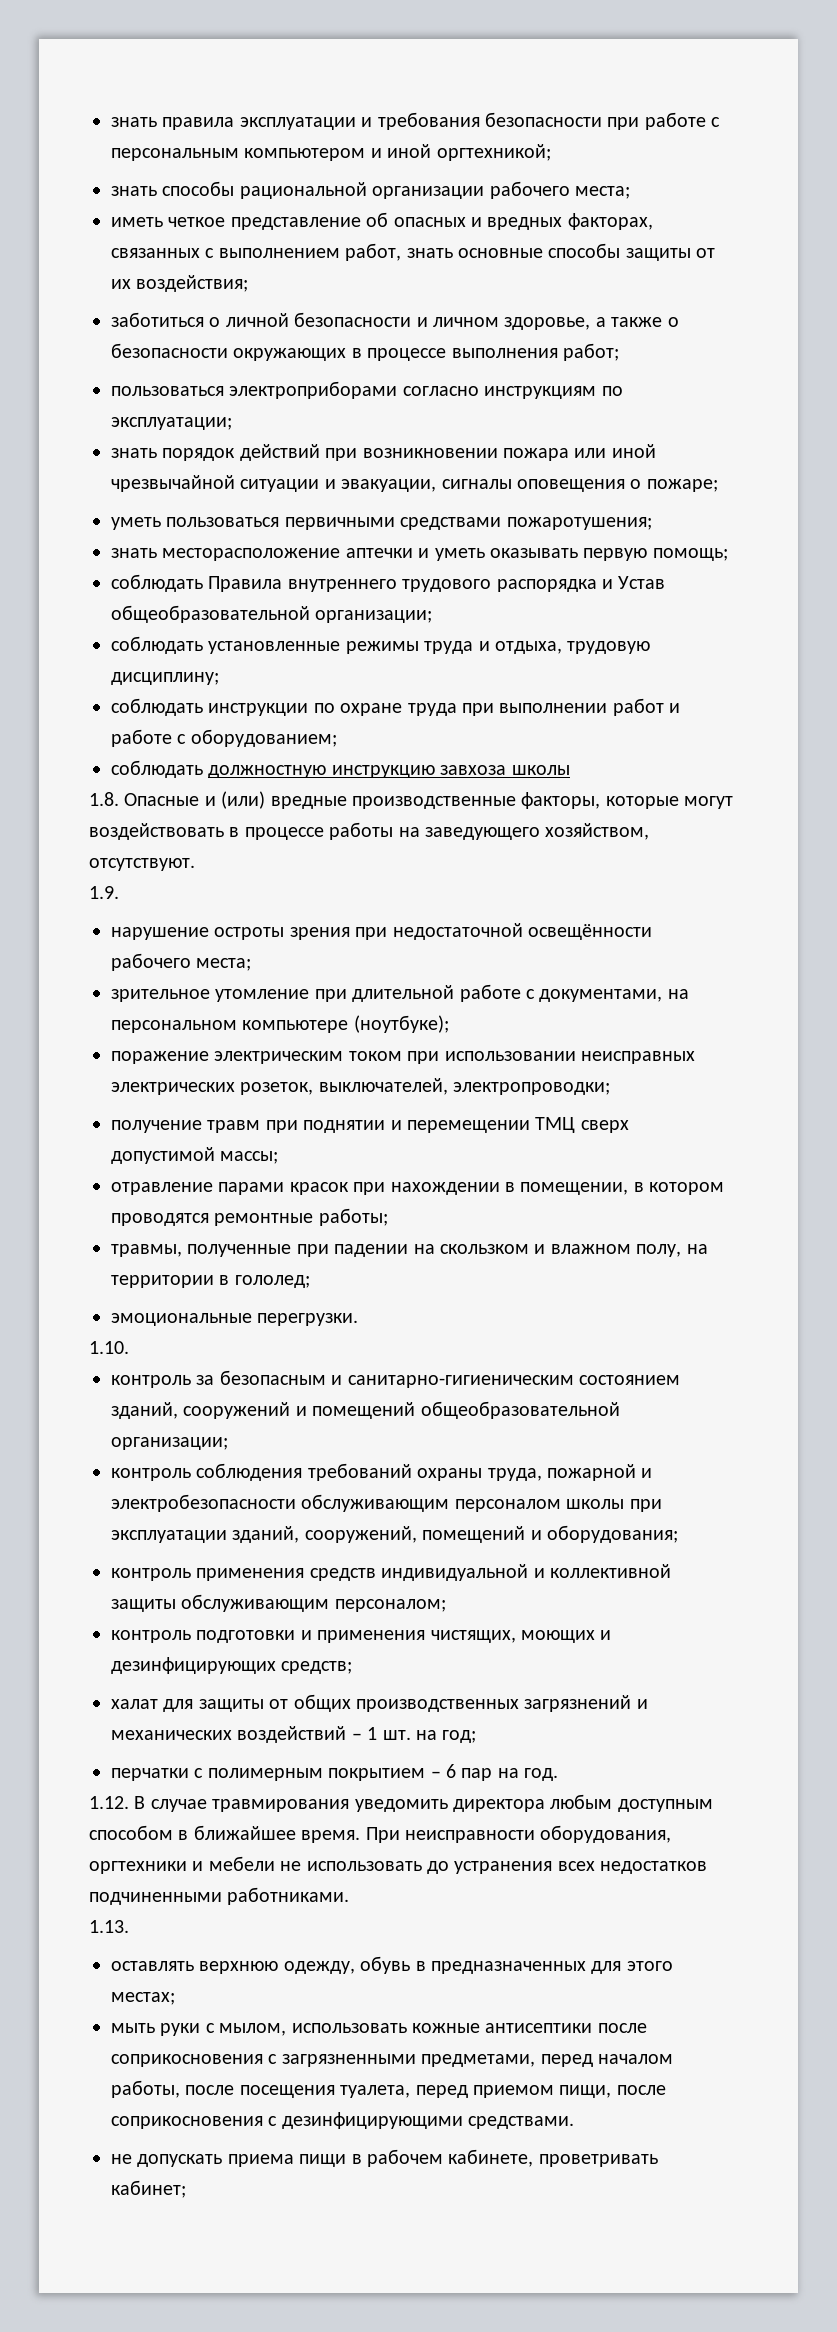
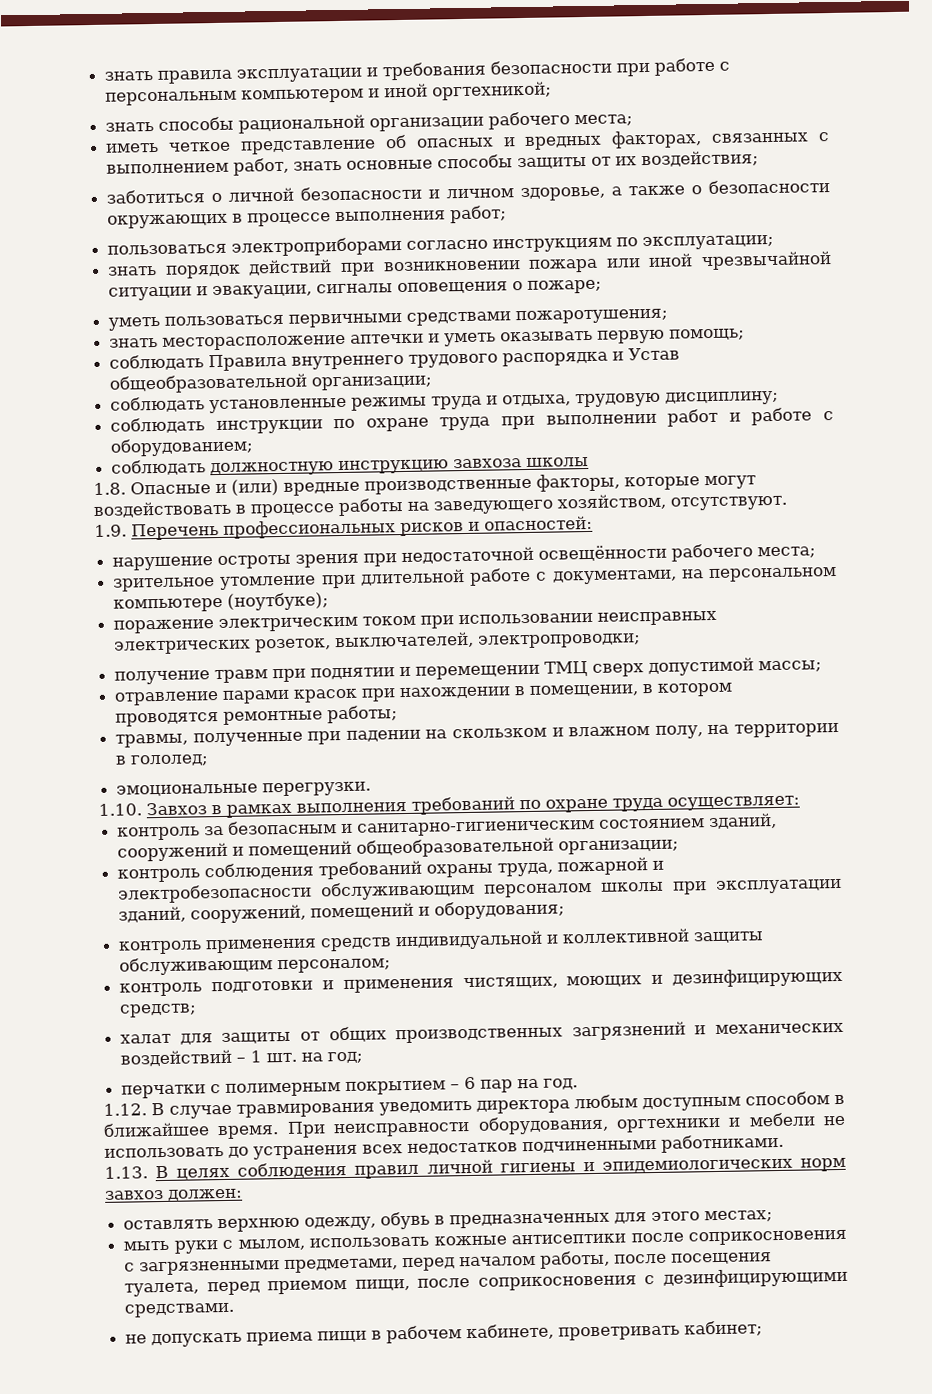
- 1.9.
+ 1.9. Перечень профессиональных рисков и опасностей:
- 1.10.
+ 1.10. Завхоз в рамках выполнения требований по охране труда осуществляет:
- 1.13.
+ 1.13. В целях соблюдения правил личной гигиены и эпидемиологических норм завхоз должен:

